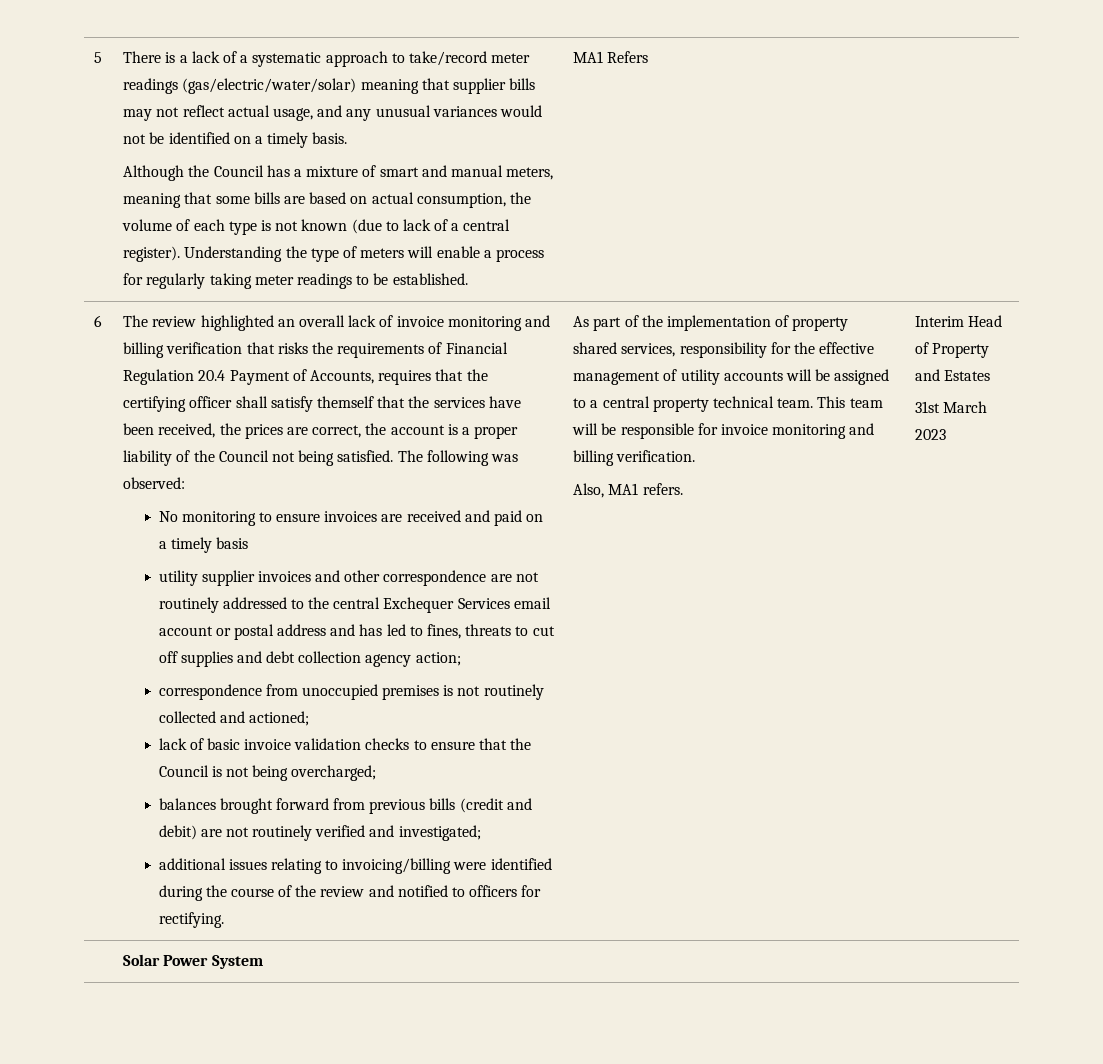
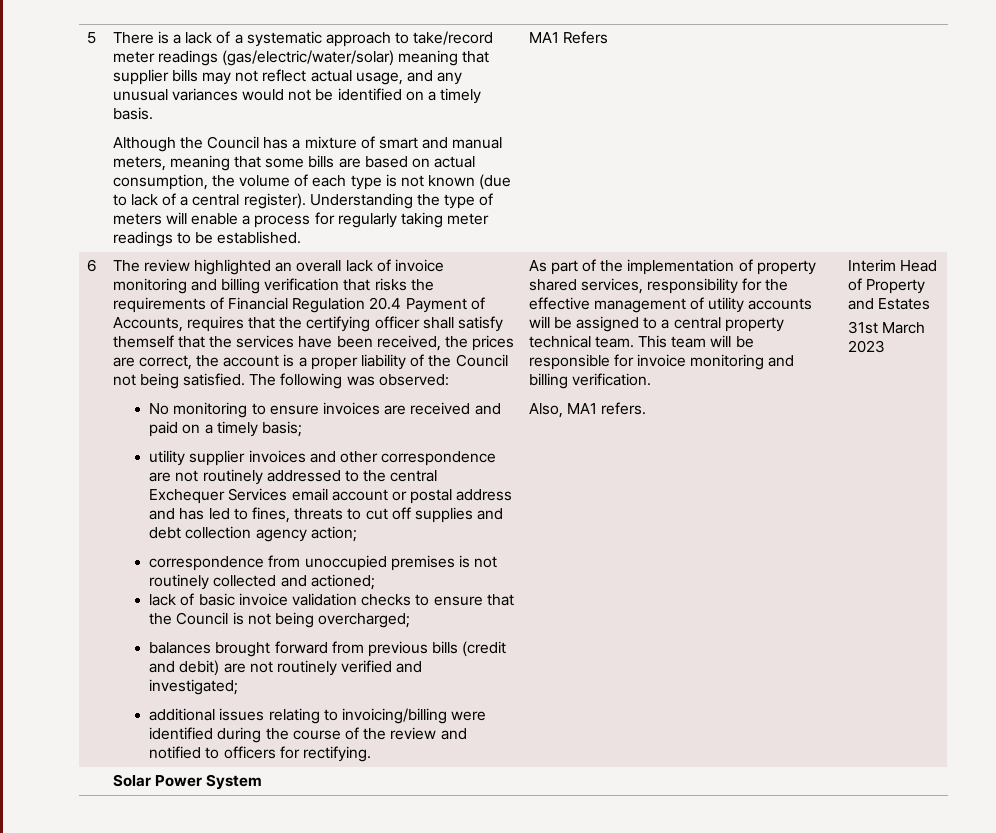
- No monitoring to ensure invoices are received and paid on a timely basis
+ No monitoring to ensure invoices are received and paid on a timely basis;

